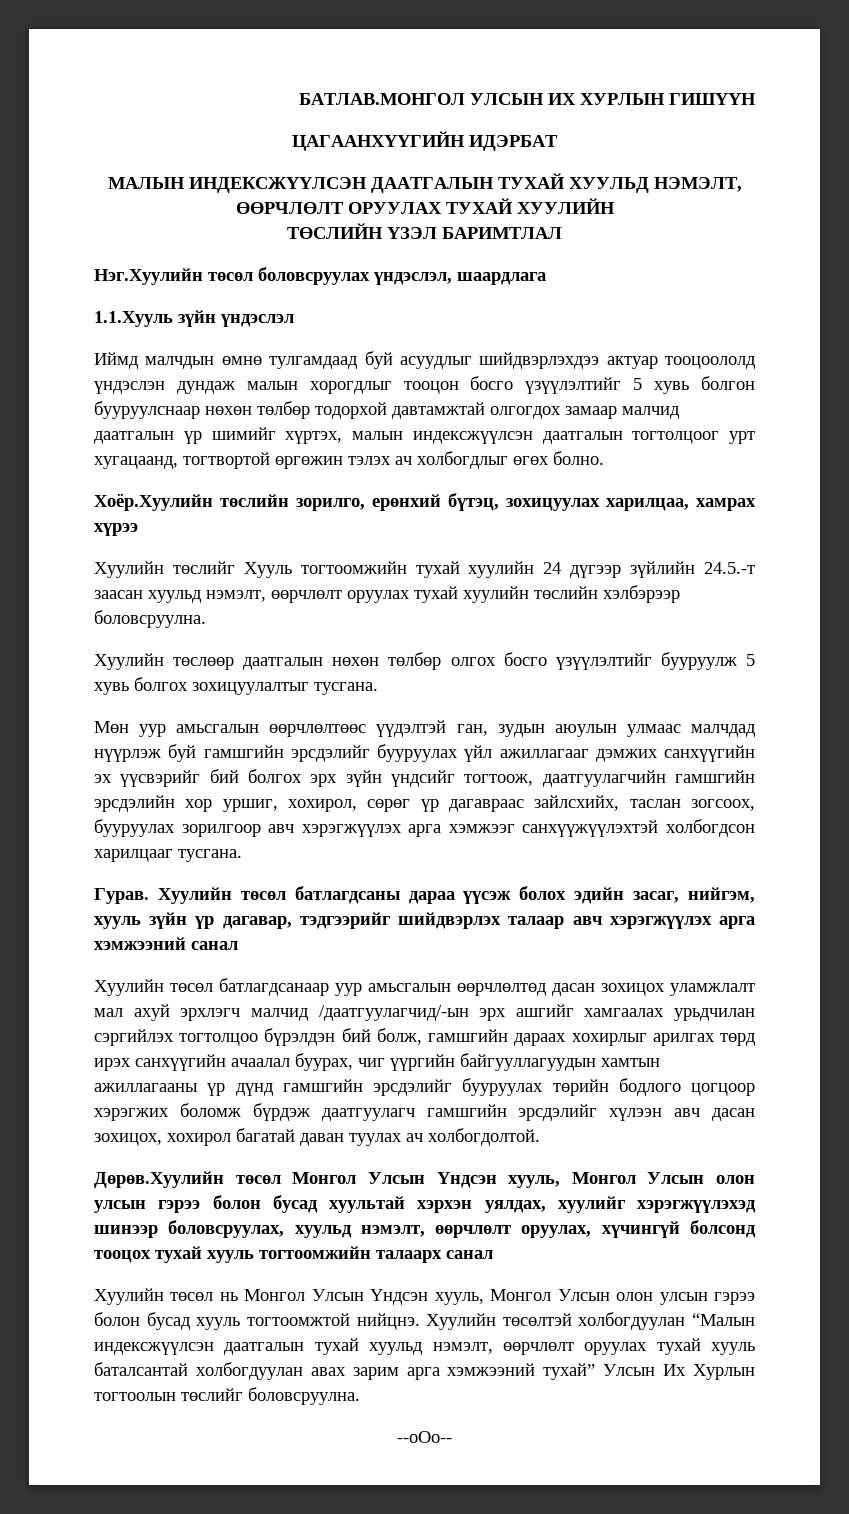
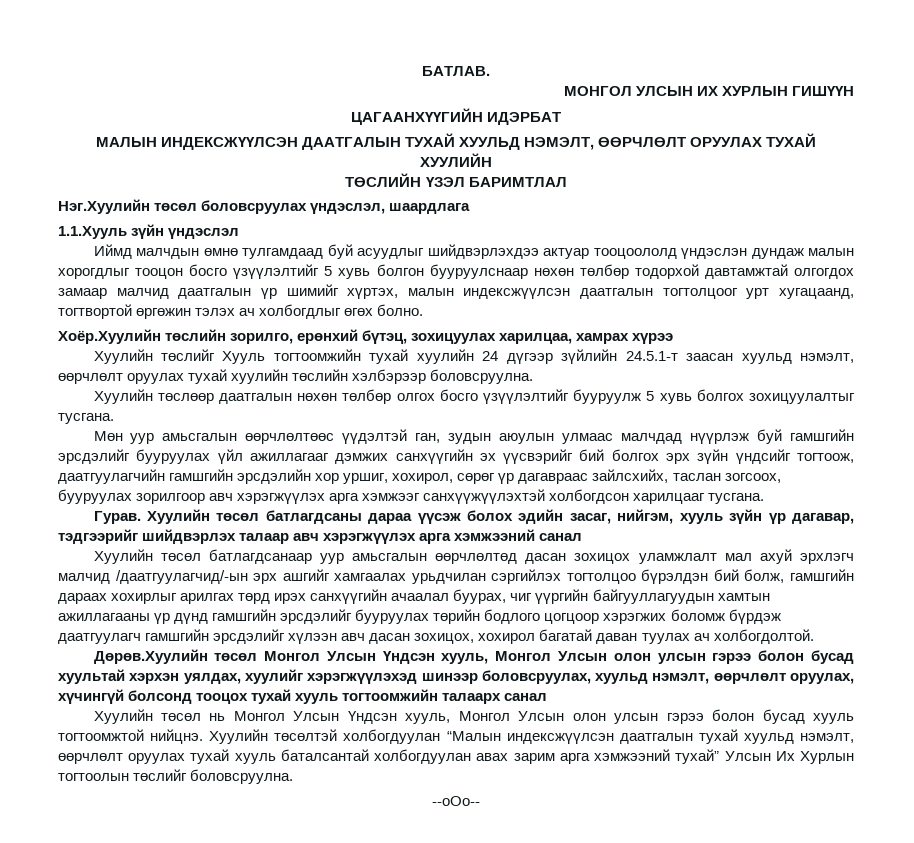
- БАТЛАВ.МОНГОЛ УЛСЫН ИХ ХУРЛЫН ГИШҮҮН
+ БАТЛАВ.
+ МОНГОЛ УЛСЫН ИХ ХУРЛЫН ГИШҮҮН
- Хуулийн төслийг Хууль тогтоомжийн тухай хуулийн 24 дүгээр зүйлийн 24.5.-т заасан хуульд нэмэлт, өөрчлөлт оруулах тухай хуулийн төслийн хэлбэрээр боловсруулна.
+ Хуулийн төслийг Хууль тогтоомжийн тухай хуулийн 24 дүгээр зүйлийн 24.5.1-т заасан хуульд нэмэлт, өөрчлөлт оруулах тухай хуулийн төслийн хэлбэрээр боловсруулна.

